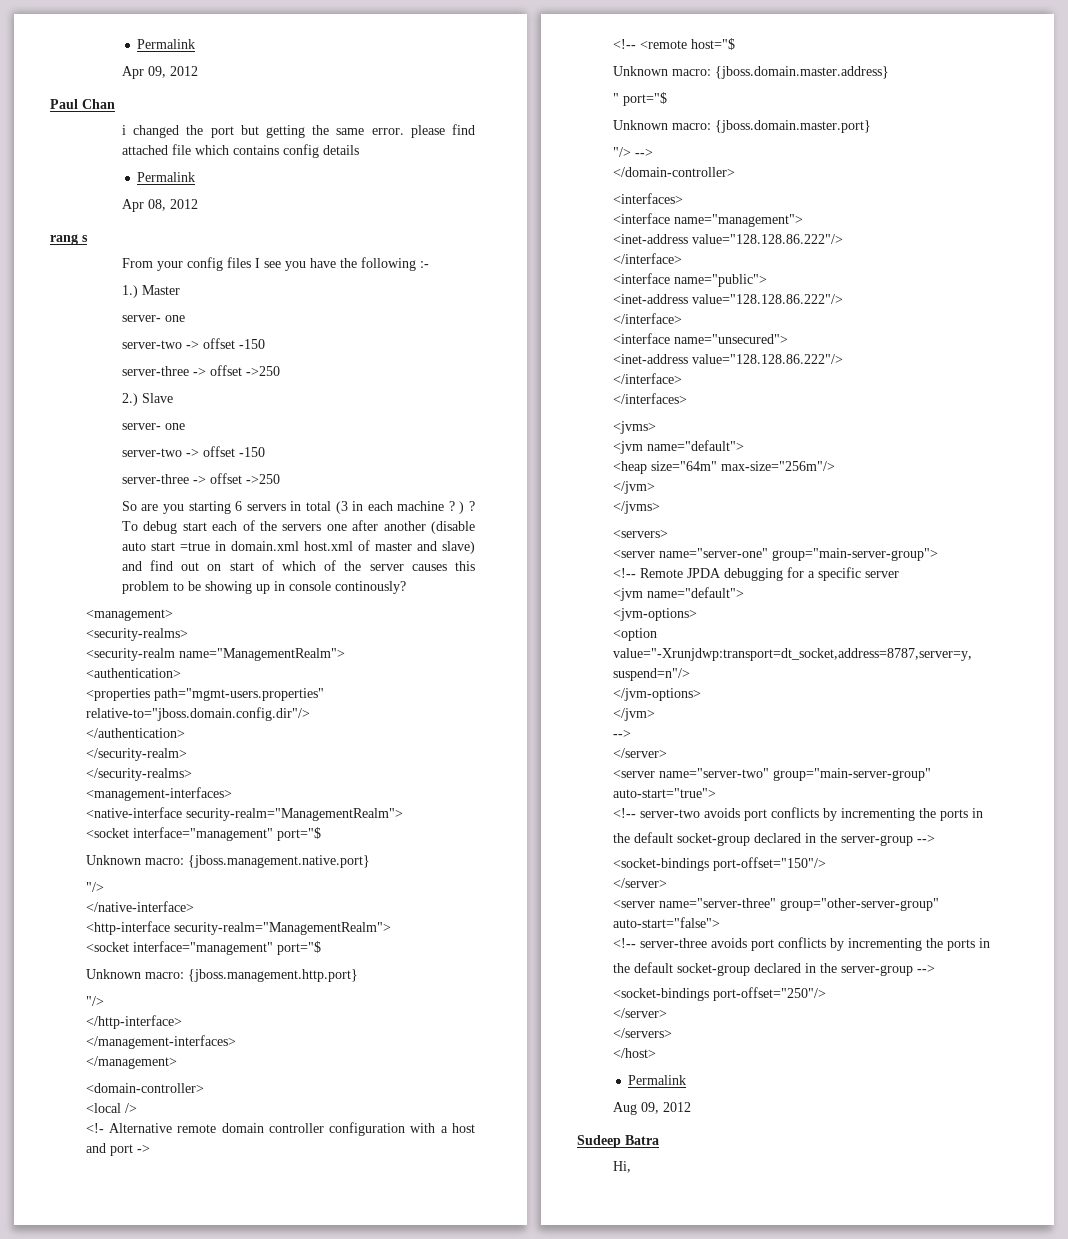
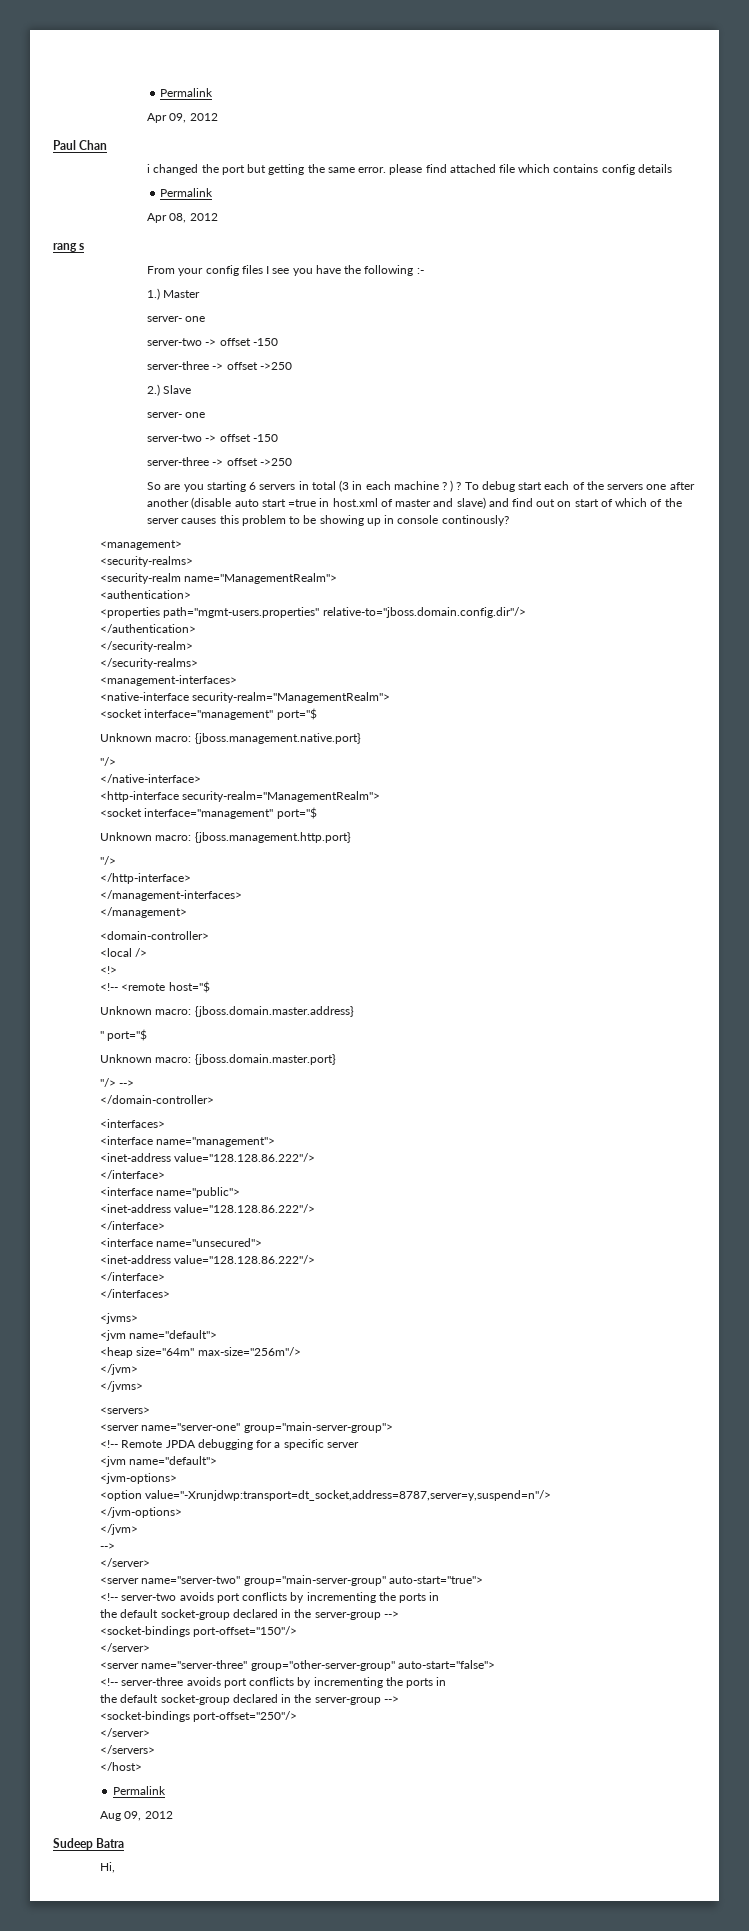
- To debug start each of the servers one after another (disable auto start =true in domain.xml host.xml of master and slave) and find out on start of which of the server causes this problem to be showing up in console continously?
+ To debug start each of the servers one after another (disable auto start =true in host.xml of master and slave) and find out on start of which of the server causes this problem to be showing up in console continously?
- <!- Alternative remote domain controller configuration with a host and port ->
+ <!>

